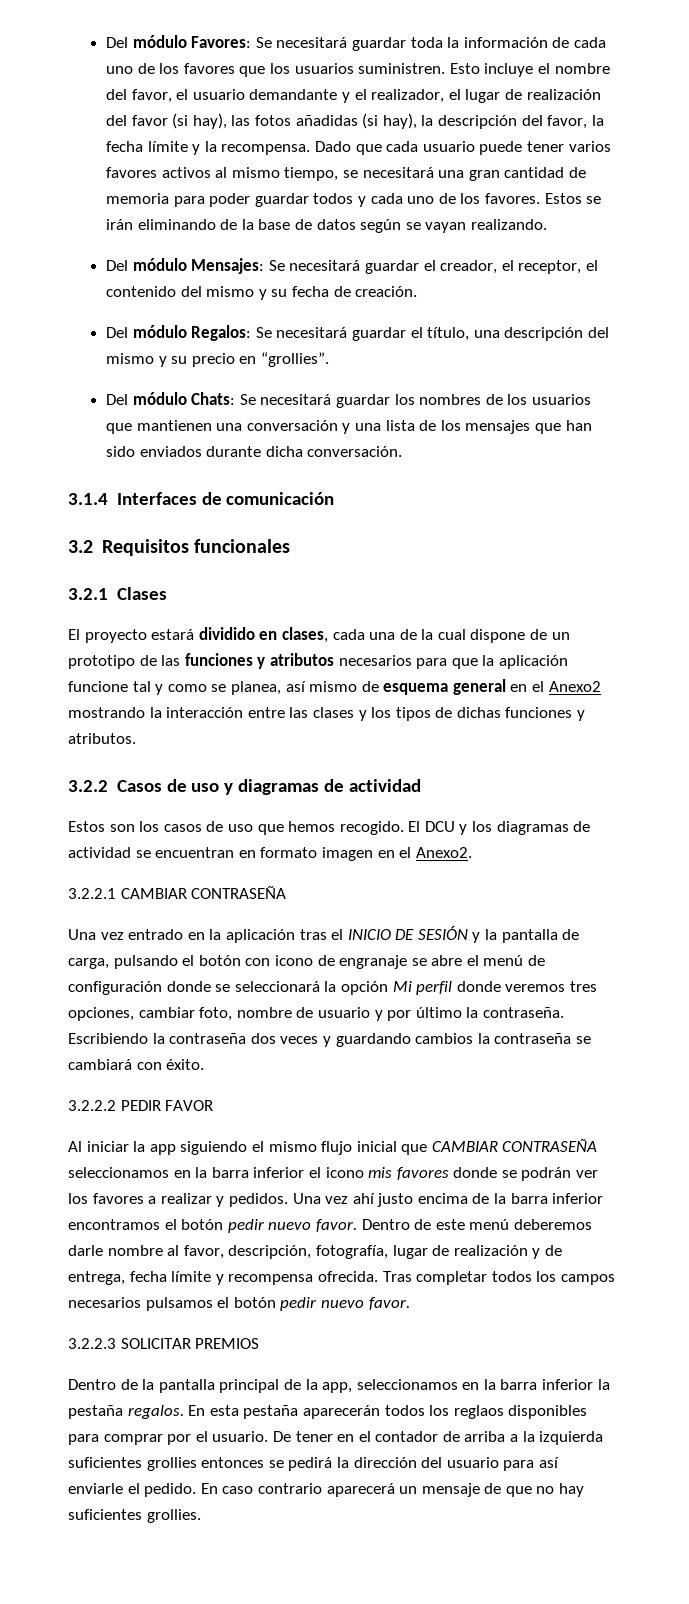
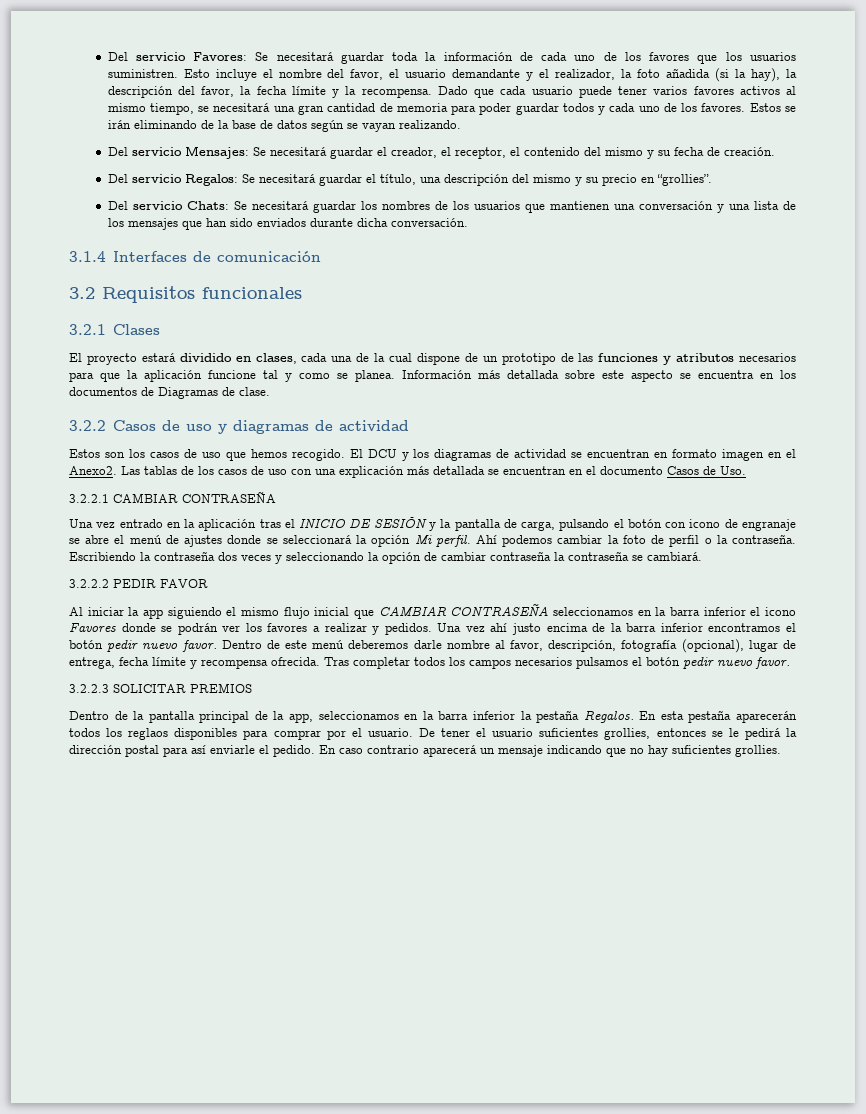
- Del módulo Favores: Se necesitará guardar toda la información de cada uno de los favores que los usuarios suministren.
+ Del servicio Favores: Se necesitará guardar toda la información de cada uno de los favores que los usuarios suministren.
- Esto incluye el nombre del favor, el usuario demandante y el realizador, el lugar de realización del favor (si hay), las fotos añadidas (si hay), la descripción del favor, la fecha límite y la recompensa.
+ Esto incluye el nombre del favor, el usuario demandante y el realizador, la foto añadida (si la hay), la descripción del favor, la fecha límite y la recompensa.
- Del módulo Mensajes: Se necesitará guardar el creador, el receptor, el contenido del mismo y su fecha de creación.
+ Del servicio Mensajes: Se necesitará guardar el creador, el receptor, el contenido del mismo y su fecha de creación.
- Del módulo Regalos: Se necesitará guardar el título, una descripción del mismo y su precio en “grollies”.
+ Del servicio Regalos: Se necesitará guardar el título, una descripción del mismo y su precio en “grollies”.
- Del módulo Chats: Se necesitará guardar los nombres de los usuarios que mantienen una conversación y una lista de los mensajes que han sido enviados durante dicha conversación.
+ Del servicio Chats: Se necesitará guardar los nombres de los usuarios que mantienen una conversación y una lista de los mensajes que han sido enviados durante dicha conversación.
- El proyecto estará dividido en clases, cada una de la cual dispone de un prototipo de las funciones y atributos necesarios para que la aplicación funcione tal y como se planea, así mismo de esquema general en el Anexo2 mostrando la interacción entre las clases y los tipos de dichas funciones y atributos.
+ El proyecto estará dividido en clases, cada una de la cual dispone de un prototipo de las funciones y atributos necesarios para que la aplicación funcione tal y como se planea. Información más detallada sobre este aspecto se encuentra en los documentos de Diagramas de clase.
+ Las tablas de los casos de uso con una explicación más detallada se encuentran en el documento Casos de Uso.
- Una vez entrado en la aplicación tras el INICIO DE SESIÓN y la pantalla de carga, pulsando el botón con icono de engranaje se abre el menú de configuración donde se seleccionará la opción Mi perfil donde veremos tres opciones, cambiar foto, nombre de usuario y por último la contraseña.
+ Una vez entrado en la aplicación tras el INICIO DE SESIÓN y la pantalla de carga, pulsando el botón con icono de engranaje se abre el menú de ajustes donde se seleccionará la opción Mi perfil. Ahí podemos cambiar la foto de perfil o la contraseña.
- Escribiendo la contraseña dos veces y guardando cambios la contraseña se cambiará con éxito.
+ Escribiendo la contraseña dos veces y seleccionando la opción de cambiar contraseña la contraseña se cambiará.
- Al iniciar la app siguiendo el mismo flujo inicial que CAMBIAR CONTRASEÑA seleccionamos en la barra inferior el icono mis favores donde se podrán ver los favores a realizar y pedidos.
+ Al iniciar la app siguiendo el mismo flujo inicial que CAMBIAR CONTRASEÑA seleccionamos en la barra inferior el icono Favores donde se podrán ver los favores a realizar y pedidos.
- Dentro de este menú deberemos darle nombre al favor, descripción, fotografía, lugar de realización y de entrega, fecha límite y recompensa ofrecida.
+ Dentro de este menú deberemos darle nombre al favor, descripción, fotografía (opcional), lugar de entrega, fecha límite y recompensa ofrecida.
- Dentro de la pantalla principal de la app, seleccionamos en la barra inferior la pestaña regalos.
+ Dentro de la pantalla principal de la app, seleccionamos en la barra inferior la pestaña Regalos.
- De tener en el contador de arriba a la izquierda suficientes grollies entonces se pedirá la dirección del usuario para así enviarle el pedido.
+ De tener el usuario suficientes grollies, entonces se le pedirá la dirección postal para así enviarle el pedido.
- En caso contrario aparecerá un mensaje de que no hay suficientes grollies.
+ En caso contrario aparecerá un mensaje indicando que no hay suficientes grollies.

